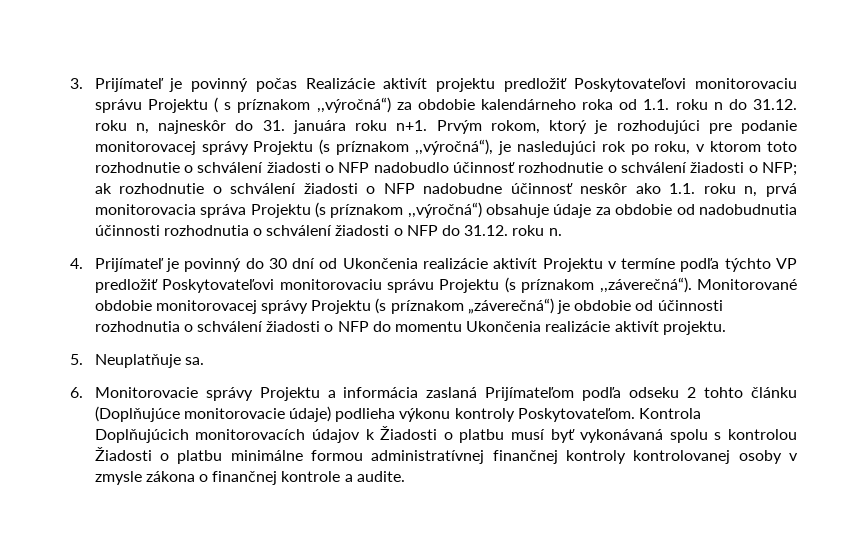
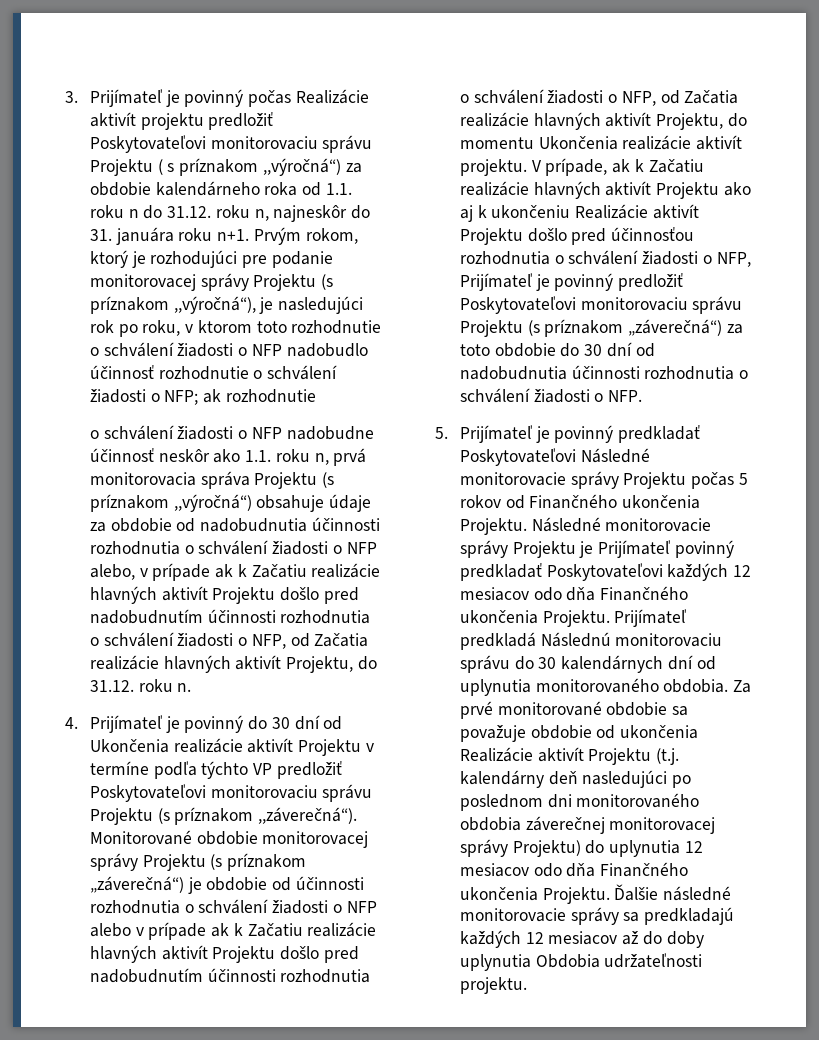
- ak rozhodnutie o schválení žiadosti o NFP nadobudne účinnosť neskôr ako 1.1. roku n, prvá monitorovacia správa Projektu (s príznakom ,,výročná“) obsahuje údaje za obdobie od nadobudnutia účinnosti rozhodnutia o schválení žiadosti o NFP do 31.12. roku n.
+ ak rozhodnutie
+ o schválení žiadosti o NFP nadobudne účinnosť neskôr ako 1.1. roku n, prvá monitorovacia správa Projektu (s príznakom ,,výročná“) obsahuje údaje za obdobie od nadobudnutia účinnosti rozhodnutia o schválení žiadosti o NFP alebo, v prípade ak k Začatiu realizácie hlavných aktivít Projektu došlo pred nadobudnutím účinnosti rozhodnutia o schválení žiadosti o NFP, od Začatia realizácie hlavných aktivít Projektu, do 31.12. roku n.
- Monitorované obdobie monitorovacej správy Projektu (s príznakom „záverečná“) je obdobie od účinnosti rozhodnutia o schválení žiadosti o NFP do momentu Ukončenia realizácie aktivít projektu.
- 5. Neuplatňuje sa.
- 6. Monitorovacie správy Projektu a informácia zaslaná Prijímateľom podľa odseku 2 tohto článku (Doplňujúce monitorovacie údaje) podlieha výkonu kontroly Poskytovateľom. Kontrola Doplňujúcich monitorovacích údajov k Žiadosti o platbu musí byť vykonávaná spolu s kontrolou Žiadosti o platbu minimálne formou administratívnej finančnej kontroly kontrolovanej osoby v zmysle zákona o finančnej kontrole a audite.
+ Monitorované obdobie monitorovacej správy Projektu (s príznakom „záverečná“) je obdobie od účinnosti rozhodnutia o schválení žiadosti o NFP alebo v prípade ak k Začatiu realizácie hlavných aktivít Projektu došlo pred nadobudnutím účinnosti rozhodnutia o schválení žiadosti o NFP, od Začatia realizácie hlavných aktivít Projektu, do momentu Ukončenia realizácie aktivít projektu. V prípade, ak k Začatiu realizácie hlavných aktivít Projektu ako aj k ukončeniu Realizácie aktivít Projektu došlo pred účinnosťou rozhodnutia o schválení žiadosti o NFP, Prijímateľ je povinný predložiť Poskytovateľovi monitorovaciu správu Projektu (s príznakom „záverečná“) za toto obdobie do 30 dní od nadobudnutia účinnosti rozhodnutia o schválení žiadosti o NFP.
+ 5. Prijímateľ je povinný predkladať Poskytovateľovi Následné monitorovacie správy Projektu počas 5 rokov od Finančného ukončenia Projektu. Následné monitorovacie správy Projektu je Prijímateľ povinný predkladať Poskytovateľovi každých 12 mesiacov odo dňa Finančného ukončenia Projektu. Prijímateľ predkladá Následnú monitorovaciu správu do 30 kalendárnych dní od uplynutia monitorovaného obdobia. Za prvé monitorované obdobie sa považuje obdobie od ukončenia Realizácie aktivít Projektu (t.j. kalendárny deň nasledujúci po poslednom dni monitorovaného obdobia záverečnej monitorovacej správy Projektu) do uplynutia 12 mesiacov odo dňa Finančného ukončenia Projektu. Ďalšie následné monitorovacie správy sa predkladajú každých 12 mesiacov až do doby uplynutia Obdobia udržateľnosti projektu.

